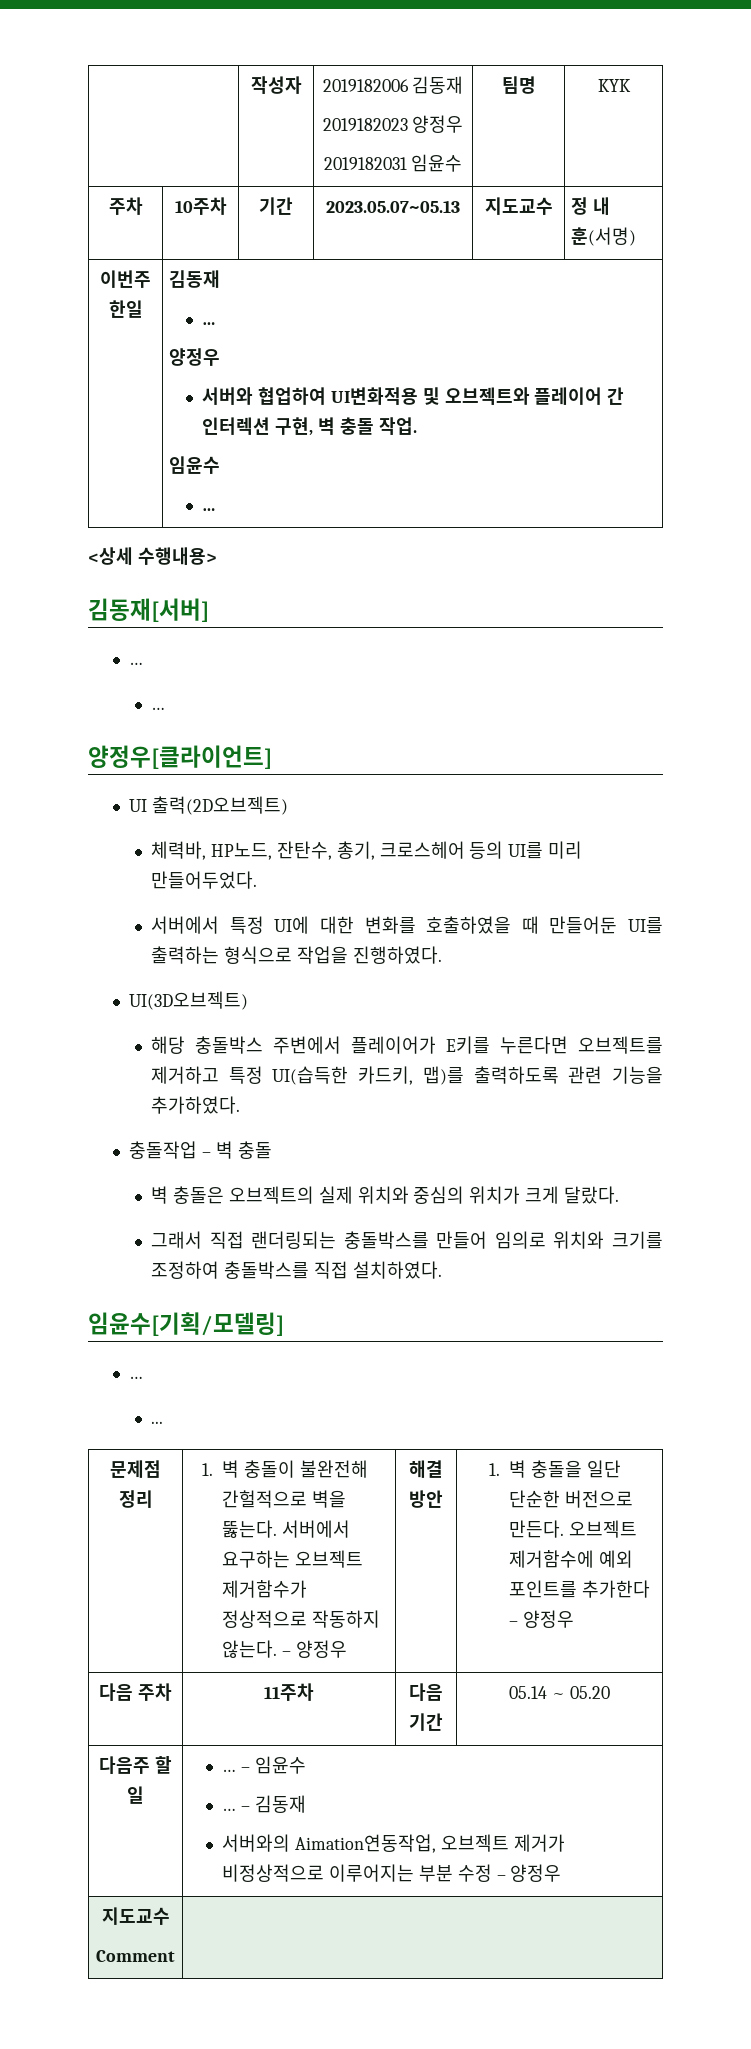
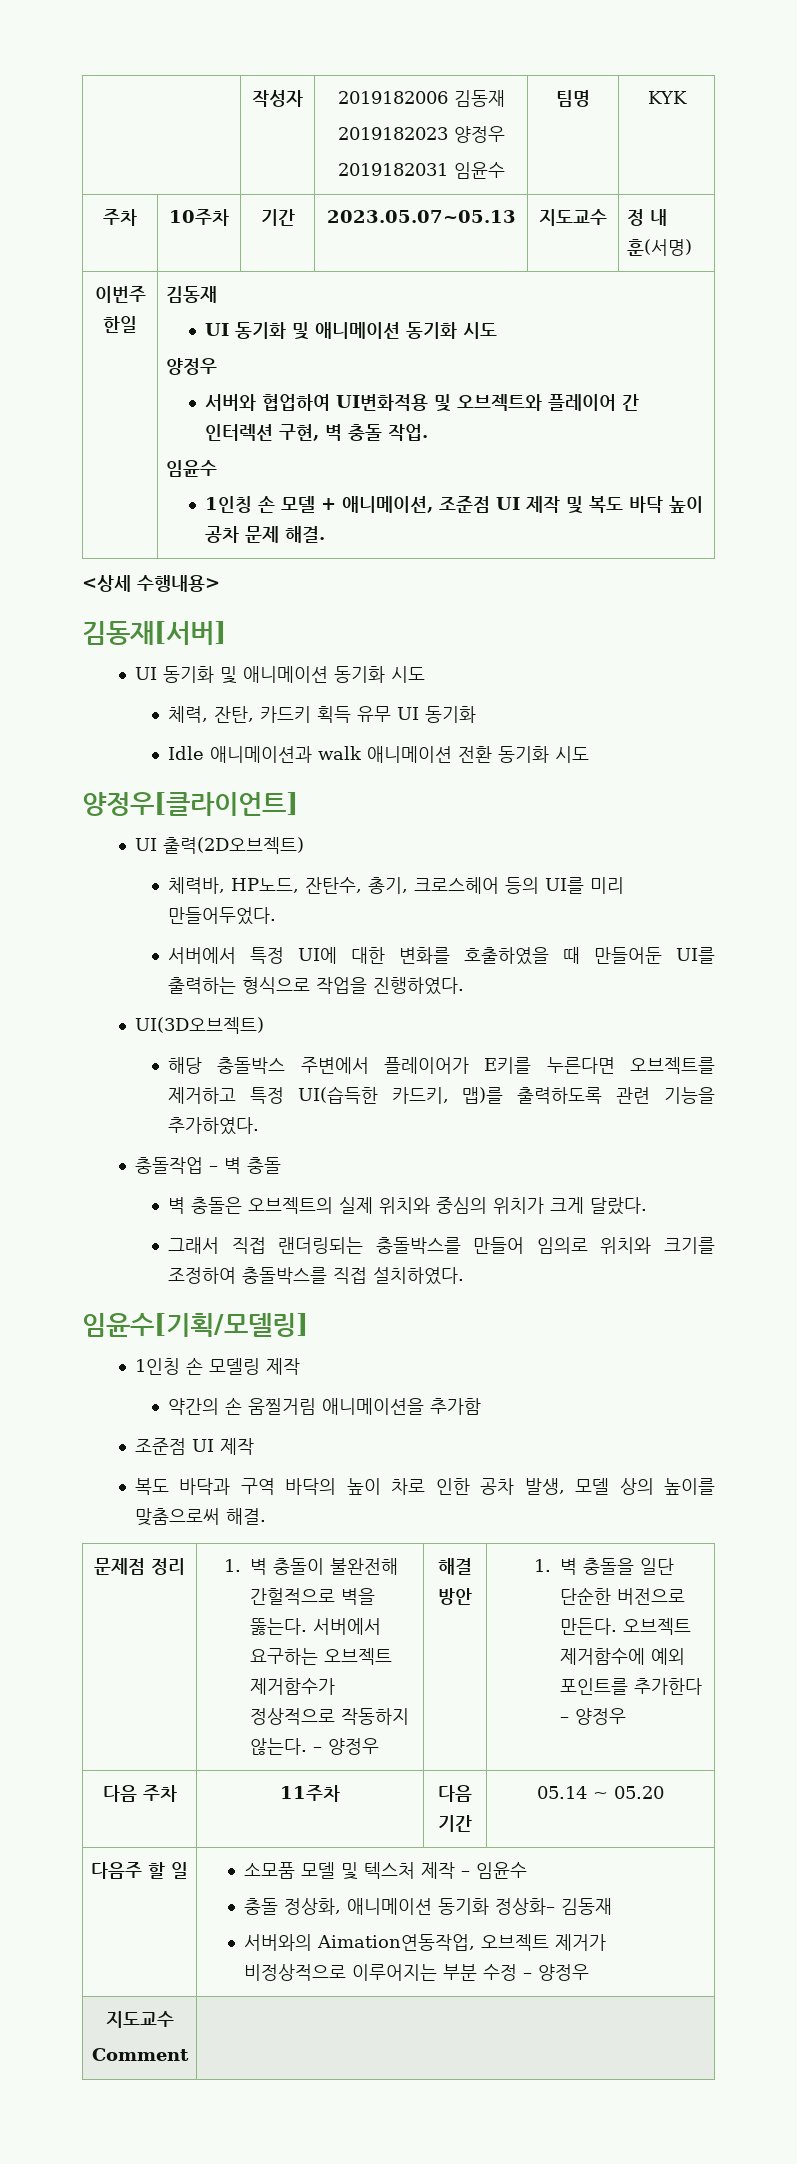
  이번주 한일 | 김동재
- …
+ UI 동기화 및 애니메이션 동기화 시도
  양정우
  서버와 협업하여 UI변화적용 및 오브젝트와 플레이어 간 인터렉션 구현, 벽 충돌 작업.
  임윤수
- …
+ 1인칭 손 모델 + 애니메이션, 조준점 UI 제작 및 복도 바닥 높이 공차 문제 해결.
  <상세 수행내용>
  김동재[서버]
- …
- …
+ UI 동기화 및 애니메이션 동기화 시도
+ 체력, 잔탄, 카드키 획득 유무 UI 동기화
+ Idle 애니메이션과 walk 애니메이션 전환 동기화 시도
  임윤수[기획/모델링]
- …
- ...
+ 1인칭 손 모델링 제작
+ 약간의 손 움찔거림 애니메이션을 추가함
+ 조준점 UI 제작
+ 복도 바닥과 구역 바닥의 높이 차로 인한 공차 발생, 모델 상의 높이를 맞춤으로써 해결.
- 다음주 할 일 | … – 임윤수
- … – 김동재
+ 다음주 할 일 | 소모품 모델 및 텍스처 제작 – 임윤수
+ 충돌 정상화, 애니메이션 동기화 정상화– 김동재

